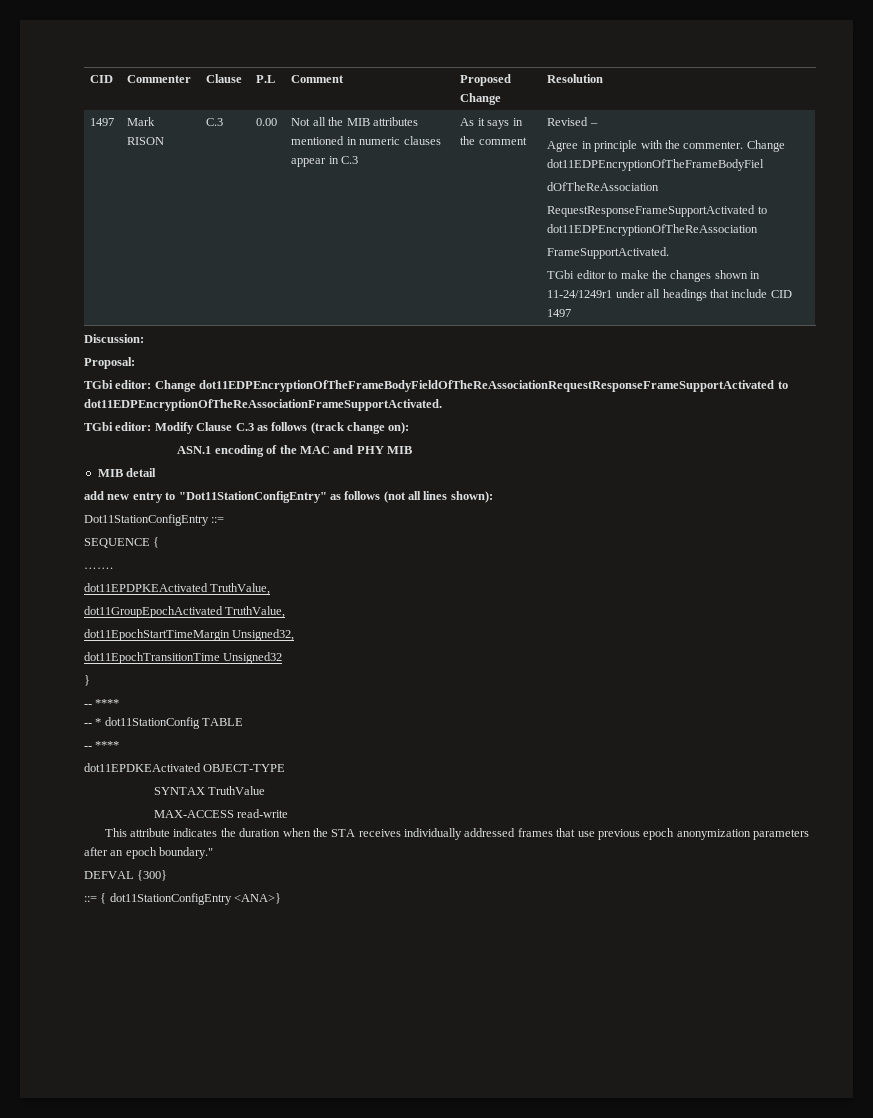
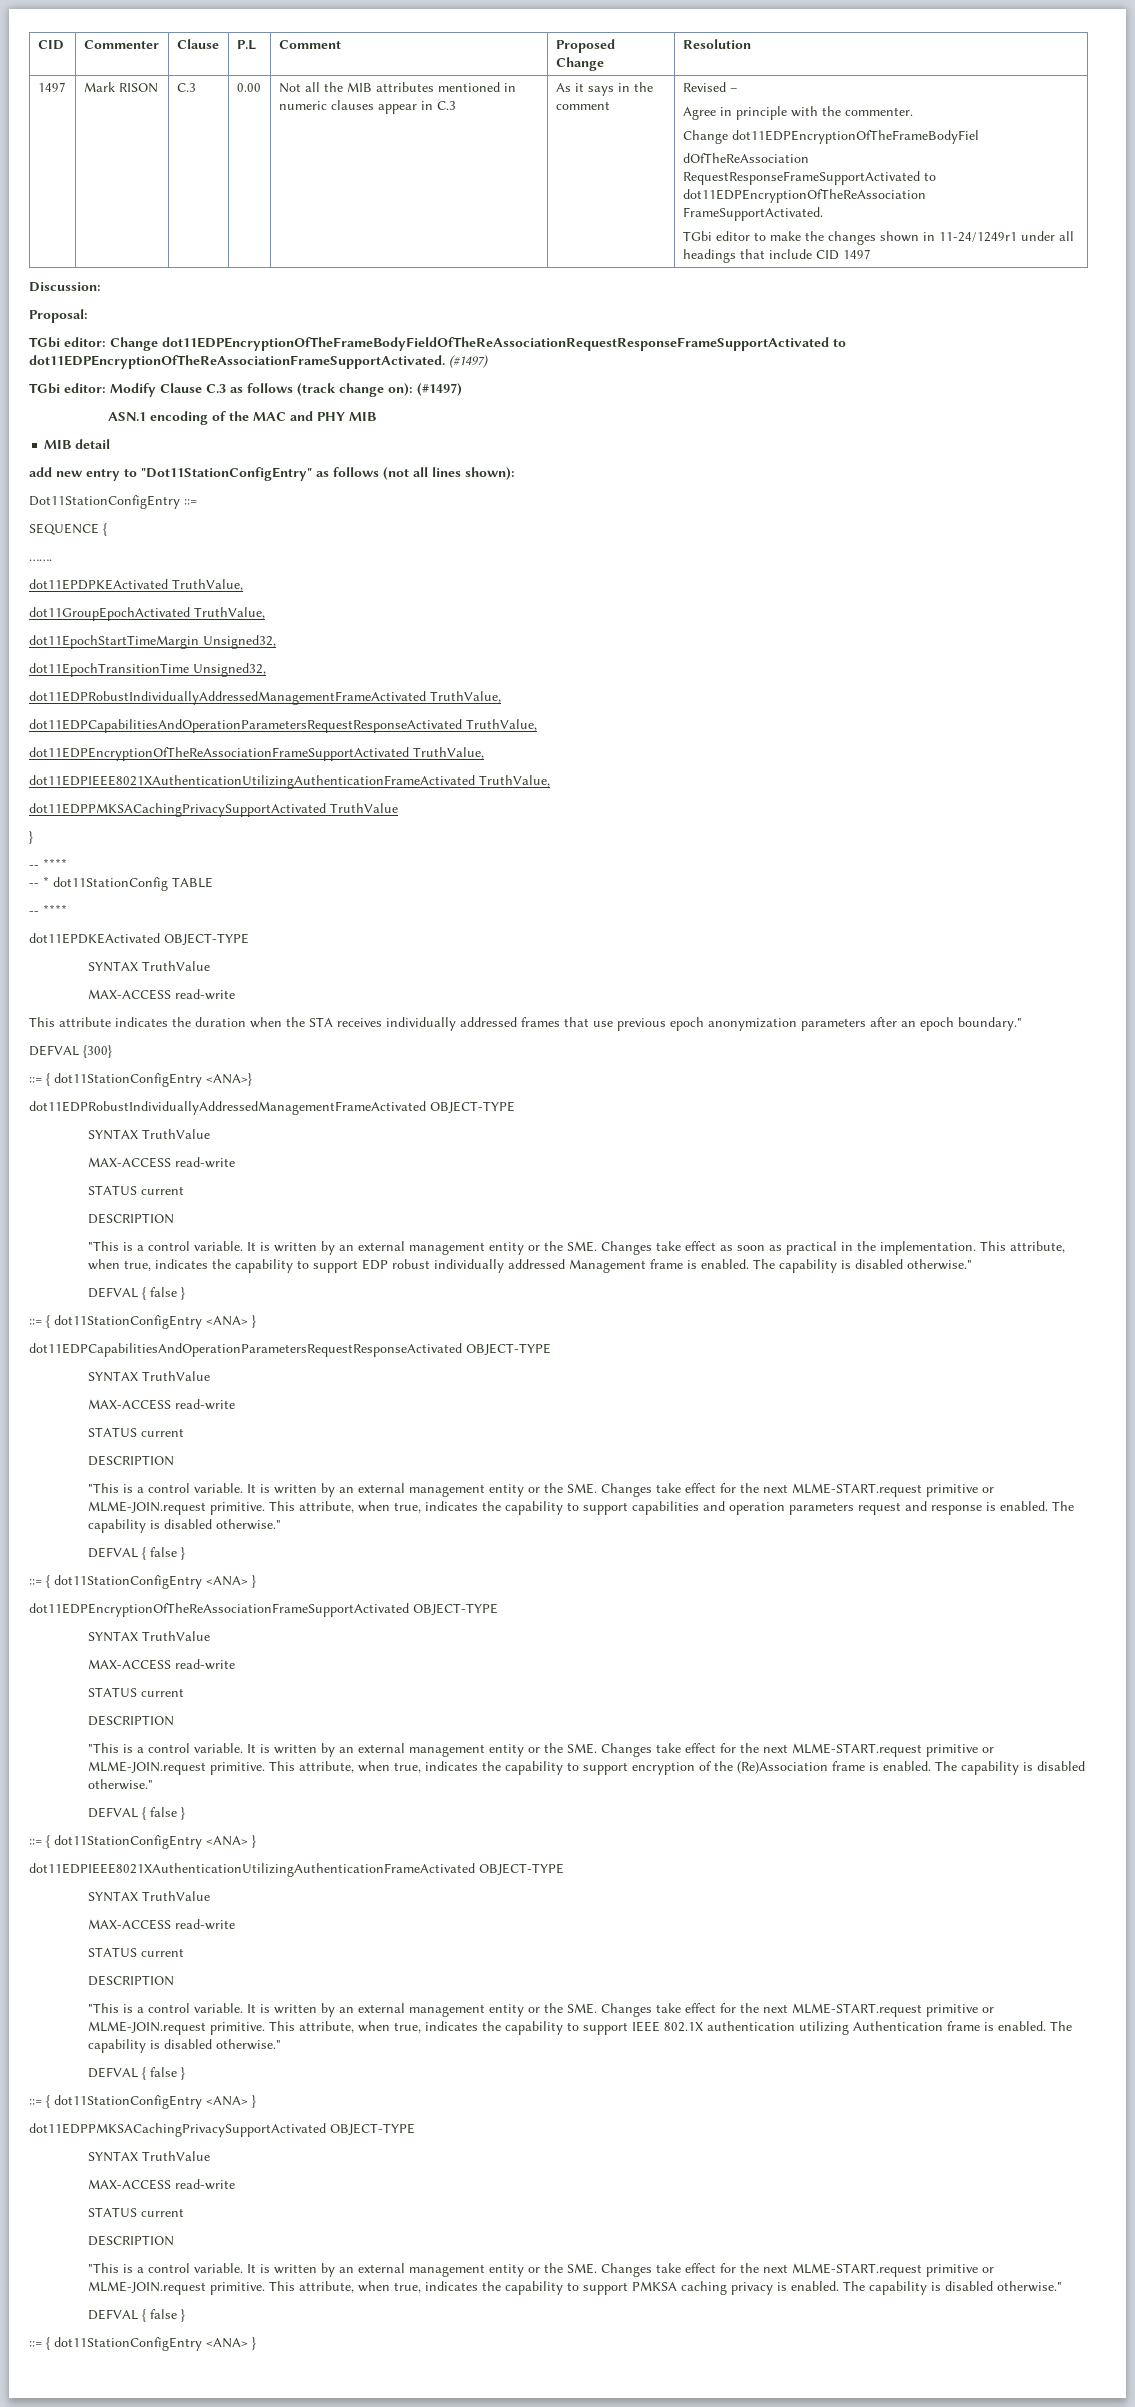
- Agree in principle with the commenter. Change dot11EDPEncryptionOfTheFrameBodyFiel
+ Agree in principle with the commenter.
+ Change dot11EDPEncryptionOfTheFrameBodyFiel
- TGbi editor: Change dot11EDPEncryptionOfTheFrameBodyFieldOfTheReAssociationRequestResponseFrameSupportActivated to dot11EDPEncryptionOfTheReAssociationFrameSupportActivated.
+ TGbi editor: Change dot11EDPEncryptionOfTheFrameBodyFieldOfTheReAssociationRequestResponseFrameSupportActivated to dot11EDPEncryptionOfTheReAssociationFrameSupportActivated. (#1497)
- TGbi editor: Modify Clause C.3 as follows (track change on):
+ TGbi editor: Modify Clause C.3 as follows (track change on): (#1497)
- dot11EpochTransitionTime Unsigned32
+ dot11EpochTransitionTime Unsigned32,
+ dot11EDPRobustIndividuallyAddressedManagementFrameActivated TruthValue,
+ dot11EDPCapabilitiesAndOperationParametersRequestResponseActivated TruthValue,
+ dot11EDPEncryptionOfTheReAssociationFrameSupportActivated TruthValue,
+ dot11EDPIEEE8021XAuthenticationUtilizingAuthenticationFrameActivated TruthValue,
+ dot11EDPPMKSACachingPrivacySupportActivated TruthValue
+ dot11EDPRobustIndividuallyAddressedManagementFrameActivated OBJECT-TYPE
+ SYNTAX TruthValue
+ MAX-ACCESS read-write
+ STATUS current
+ DESCRIPTION
+ "This is a control variable. It is written by an external management entity or the SME. Changes take effect as soon as practical in the implementation. This attribute, when true, indicates the capability to support EDP robust individually addressed Management frame is enabled. The capability is disabled otherwise."
+ DEFVAL { false }
+ ::= { dot11StationConfigEntry <ANA> }
+ dot11EDPCapabilitiesAndOperationParametersRequestResponseActivated OBJECT-TYPE
+ SYNTAX TruthValue
+ MAX-ACCESS read-write
+ STATUS current
+ DESCRIPTION
+ "This is a control variable. It is written by an external management entity or the SME. Changes take effect for the next MLME-START.request primitive or MLME-JOIN.request primitive. This attribute, when true, indicates the capability to support capabilities and operation parameters request and response is enabled. The capability is disabled otherwise."
+ DEFVAL { false }
+ ::= { dot11StationConfigEntry <ANA> }
+ dot11EDPEncryptionOfTheReAssociationFrameSupportActivated OBJECT-TYPE
+ SYNTAX TruthValue
+ MAX-ACCESS read-write
+ STATUS current
+ DESCRIPTION
+ "This is a control variable. It is written by an external management entity or the SME. Changes take effect for the next MLME-START.request primitive or MLME-JOIN.request primitive. This attribute, when true, indicates the capability to support encryption of the (Re)Association frame is enabled. The capability is disabled otherwise."
+ DEFVAL { false }
+ ::= { dot11StationConfigEntry <ANA> }
+ dot11EDPIEEE8021XAuthenticationUtilizingAuthenticationFrameActivated OBJECT-TYPE
+ SYNTAX TruthValue
+ MAX-ACCESS read-write
+ STATUS current
+ DESCRIPTION
+ "This is a control variable. It is written by an external management entity or the SME. Changes take effect for the next MLME-START.request primitive or MLME-JOIN.request primitive. This attribute, when true, indicates the capability to support IEEE 802.1X authentication utilizing Authentication frame is enabled. The capability is disabled otherwise."
+ DEFVAL { false }
+ ::= { dot11StationConfigEntry <ANA> }
+ dot11EDPPMKSACachingPrivacySupportActivated OBJECT-TYPE
+ SYNTAX TruthValue
+ MAX-ACCESS read-write
+ STATUS current
+ DESCRIPTION
+ "This is a control variable. It is written by an external management entity or the SME. Changes take effect for the next MLME-START.request primitive or MLME-JOIN.request primitive. This attribute, when true, indicates the capability to support PMKSA caching privacy is enabled. The capability is disabled otherwise."
+ DEFVAL { false }
+ ::= { dot11StationConfigEntry <ANA> }

